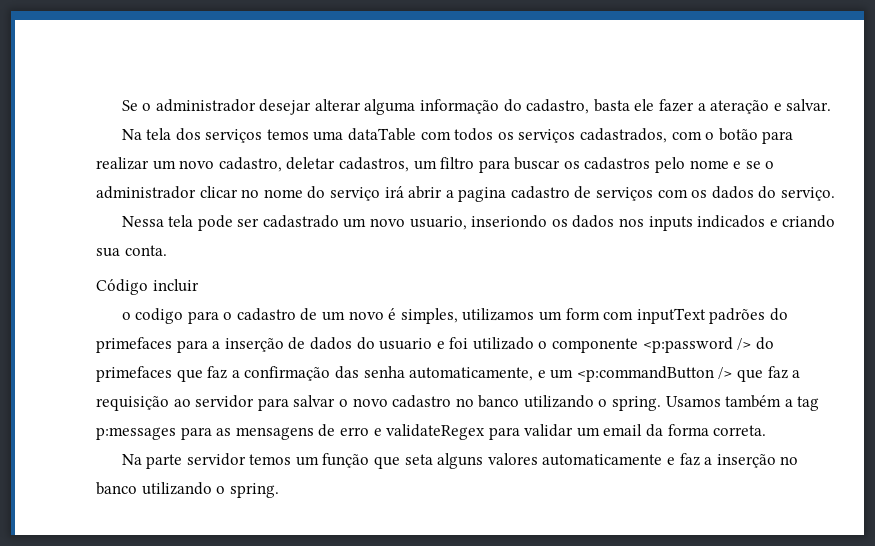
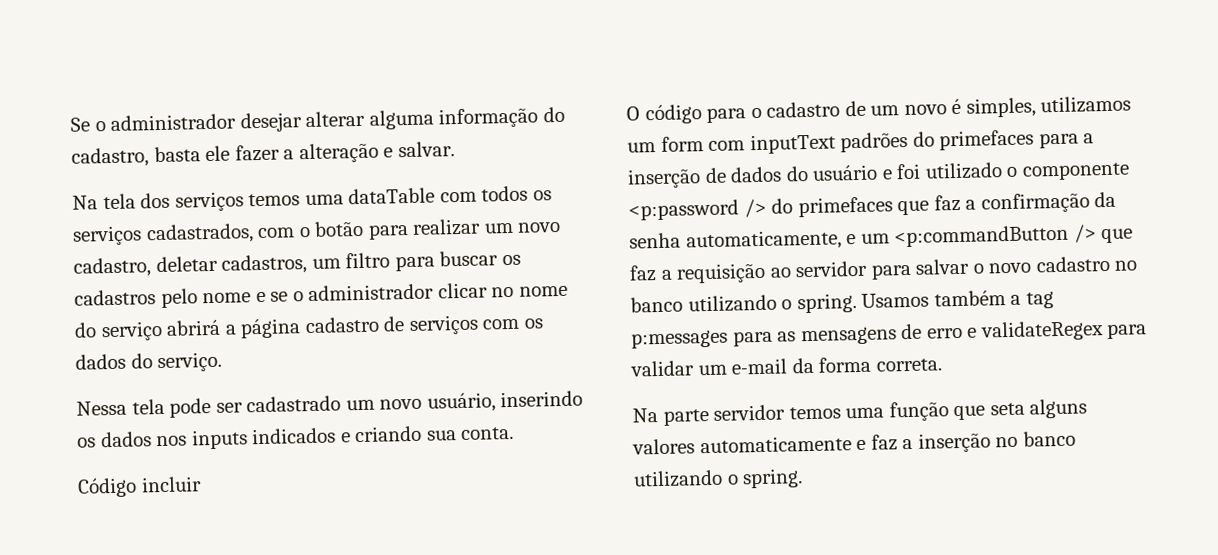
- Se o administrador desejar alterar alguma informação do cadastro, basta ele fazer a ateração e salvar.
+ Se o administrador desejar alterar alguma informação do cadastro, basta ele fazer a alteração e salvar.
- Na tela dos serviços temos uma dataTable com todos os serviços cadastrados, com o botão para realizar um novo cadastro, deletar cadastros, um filtro para buscar os cadastros pelo nome e se o administrador clicar no nome do serviço irá abrir a pagina cadastro de serviços com os dados do serviço.
+ Na tela dos serviços temos uma dataTable com todos os serviços cadastrados, com o botão para realizar um novo cadastro, deletar cadastros, um filtro para buscar os cadastros pelo nome e se o administrador clicar no nome do serviço abrirá a página cadastro de serviços com os dados do serviço.
- Nessa tela pode ser cadastrado um novo usuario, inseriondo os dados nos inputs indicados e criando sua conta.
+ Nessa tela pode ser cadastrado um novo usuário, inserindo os dados nos inputs indicados e criando sua conta.
- o codigo para o cadastro de um novo é simples, utilizamos um form com inputText padrões do primefaces para a inserção de dados do usuario e foi utilizado o componente <p:password /> do primefaces que faz a confirmação das senha automaticamente, e um <p:commandButton /> que faz a requisição ao servidor para salvar o novo cadastro no banco utilizando o spring.
+ O código para o cadastro de um novo é simples, utilizamos um form com inputText padrões do primefaces para a inserção de dados do usuário e foi utilizado o componente <p:password /> do primefaces que faz a confirmação da senha automaticamente, e um <p:commandButton /> que faz a requisição ao servidor para salvar o novo cadastro no banco utilizando o spring.
- Usamos também a tag p:messages para as mensagens de erro e validateRegex para validar um email da forma correta.
+ Usamos também a tag p:messages para as mensagens de erro e validateRegex para validar um e-mail da forma correta.
- Na parte servidor temos um função que seta alguns valores automaticamente e faz a inserção no banco utilizando o spring.
+ Na parte servidor temos uma função que seta alguns valores automaticamente e faz a inserção no banco utilizando o spring.

